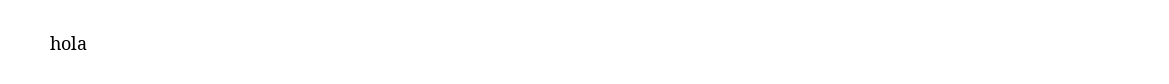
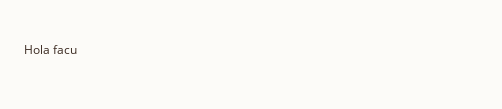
- hola
+ Hola facu

